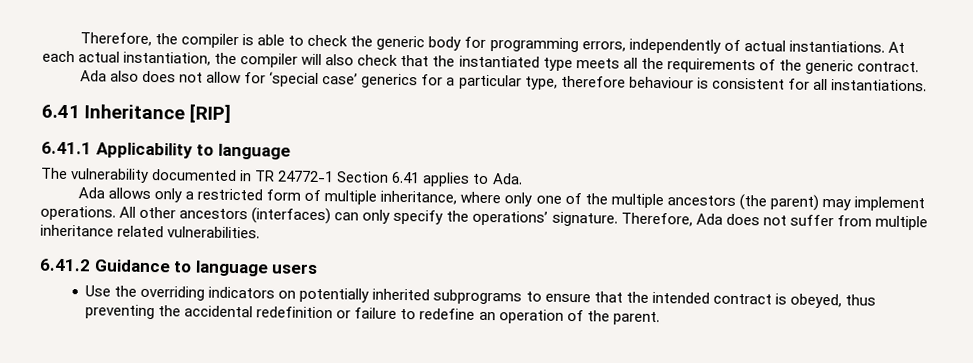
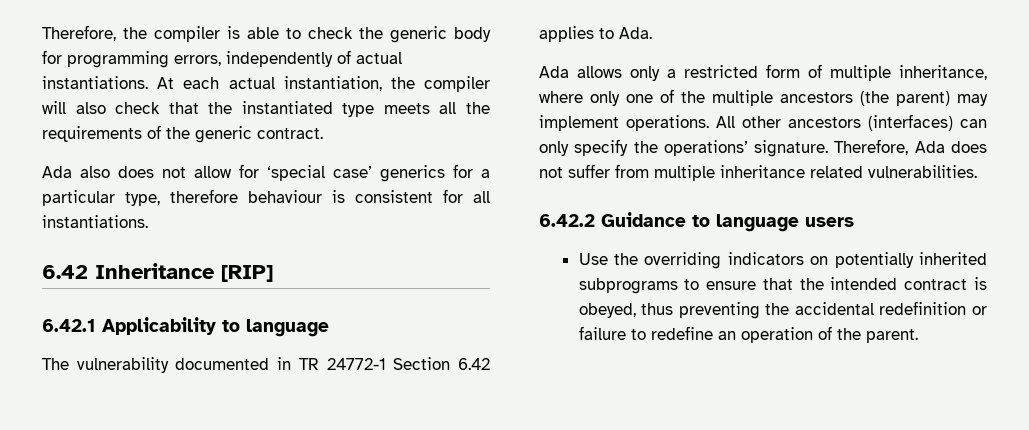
- 6.41 Inheritance [RIP]
+ 6.42 Inheritance [RIP]
- 6.41.1 Applicability to language
+ 6.42.1 Applicability to language
- The vulnerability documented in TR 24772-1 Section 6.41 applies to Ada.
+ The vulnerability documented in TR 24772-1 Section 6.42 applies to Ada.
- 6.41.2 Guidance to language users
+ 6.42.2 Guidance to language users

